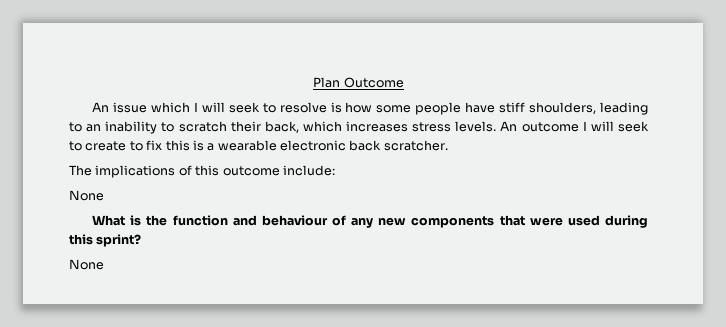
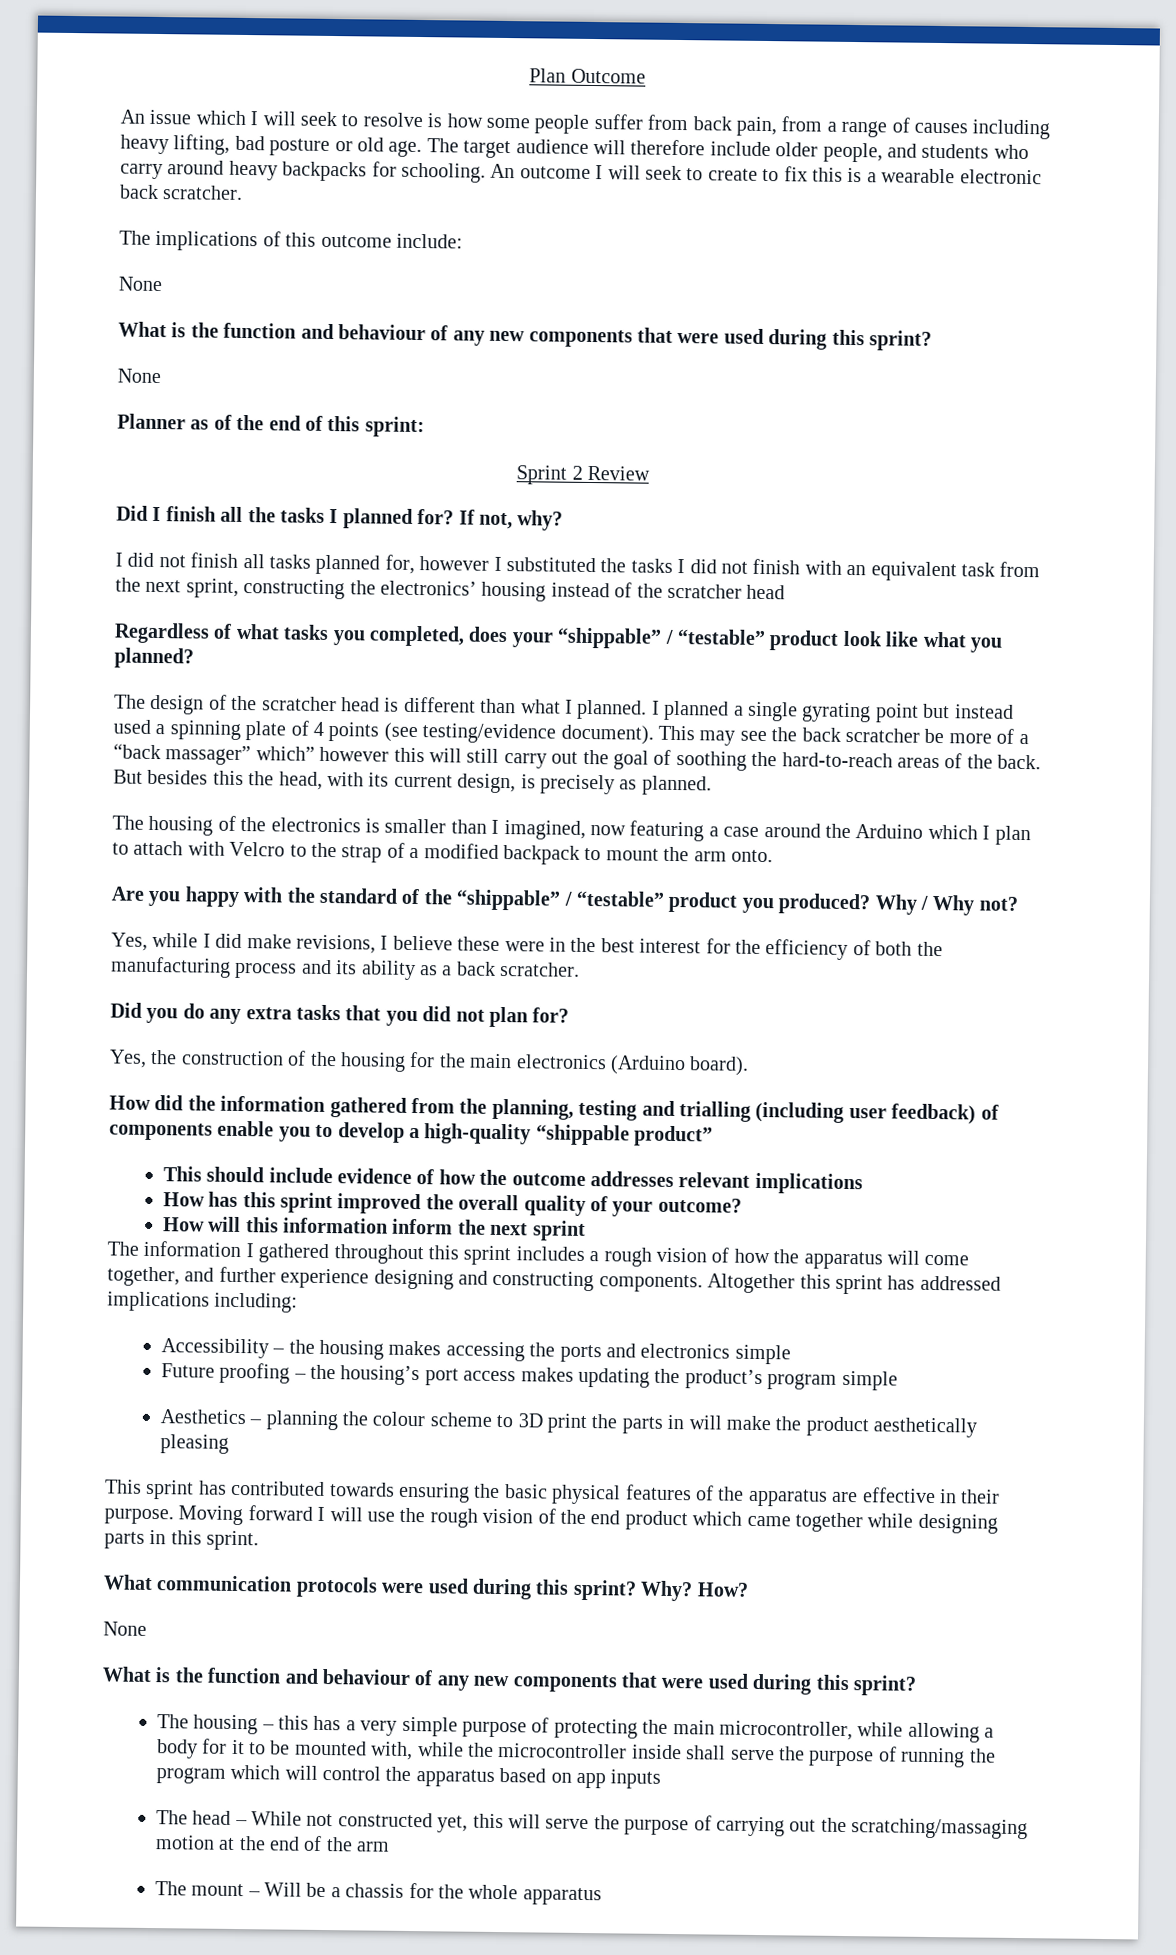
- An issue which I will seek to resolve is how some people have stiff shoulders, leading to an inability to scratch their back, which increases stress levels.
+ An issue which I will seek to resolve is how some people suffer from back pain, from a range of causes including heavy lifting, bad posture or old age. The target audience will therefore include older people, and students who carry around heavy backpacks for schooling.
+ Planner as of the end of this sprint:
+ Sprint 2 Review
+ Did I finish all the tasks I planned for? If not, why?
+ I did not finish all tasks planned for, however I substituted the tasks I did not finish with an equivalent task from the next sprint, constructing the electronics’ housing instead of the scratcher head
+ Regardless of what tasks you completed, does your “shippable” / “testable” product look like what you planned?
+ The design of the scratcher head is different than what I planned. I planned a single gyrating point but instead used a spinning plate of 4 points (see testing/evidence document). This may see the back scratcher be more of a “back massager” which” however this will still carry out the goal of soothing the hard-to-reach areas of the back. But besides this the head, with its current design, is precisely as planned.
+ The housing of the electronics is smaller than I imagined, now featuring a case around the Arduino which I plan to attach with Velcro to the strap of a modified backpack to mount the arm onto.
+ Are you happy with the standard of the “shippable” / “testable” product you produced? Why / Why not?
+ Yes, while I did make revisions, I believe these were in the best interest for the efficiency of both the manufacturing process and its ability as a back scratcher.
+ Did you do any extra tasks that you did not plan for?
+ Yes, the construction of the housing for the main electronics (Arduino board).
+ How did the information gathered from the planning, testing and trialling (including user feedback) of components enable you to develop a high-quality “shippable product”
+ This should include evidence of how the outcome addresses relevant implications
+ How has this sprint improved the overall quality of your outcome?
+ How will this information inform the next sprint
+ The information I gathered throughout this sprint includes a rough vision of how the apparatus will come together, and further experience designing and constructing components. Altogether this sprint has addressed implications including:
+ Accessibility – the housing makes accessing the ports and electronics simple
+ Future proofing – the housing’s port access makes updating the product’s program simple
+ Aesthetics – planning the colour scheme to 3D print the parts in will make the product aesthetically pleasing
+ This sprint has contributed towards ensuring the basic physical features of the apparatus are effective in their purpose. Moving forward I will use the rough vision of the end product which came together while designing parts in this sprint.
+ What communication protocols were used during this sprint? Why? How?
+ None
+ What is the function and behaviour of any new components that were used during this sprint?
+ The housing – this has a very simple purpose of protecting the main microcontroller, while allowing a body for it to be mounted with, while the microcontroller inside shall serve the purpose of running the program which will control the apparatus based on app inputs
+ The head – While not constructed yet, this will serve the purpose of carrying out the scratching/massaging motion at the end of the arm
+ The mount – Will be a chassis for the whole apparatus

